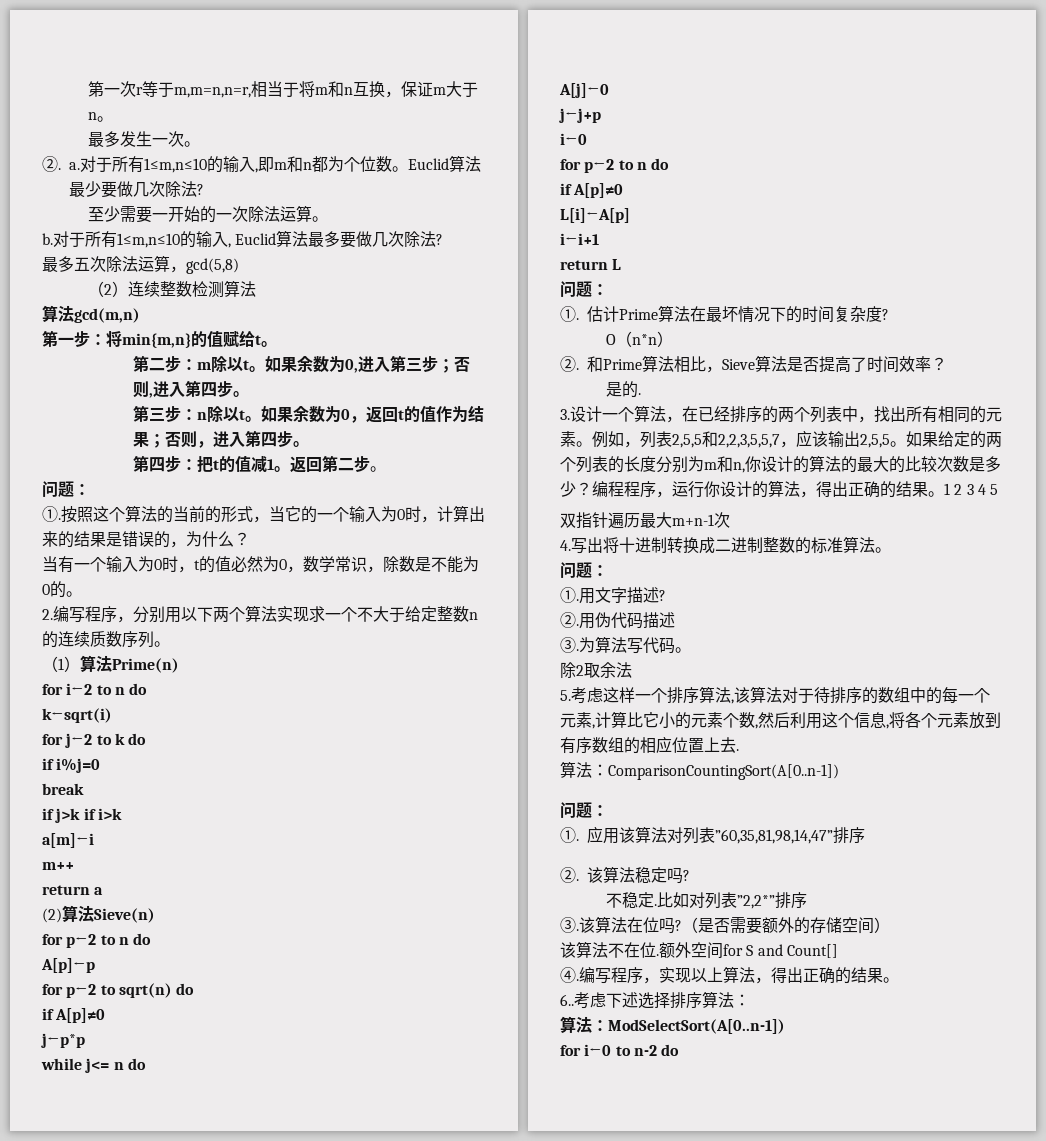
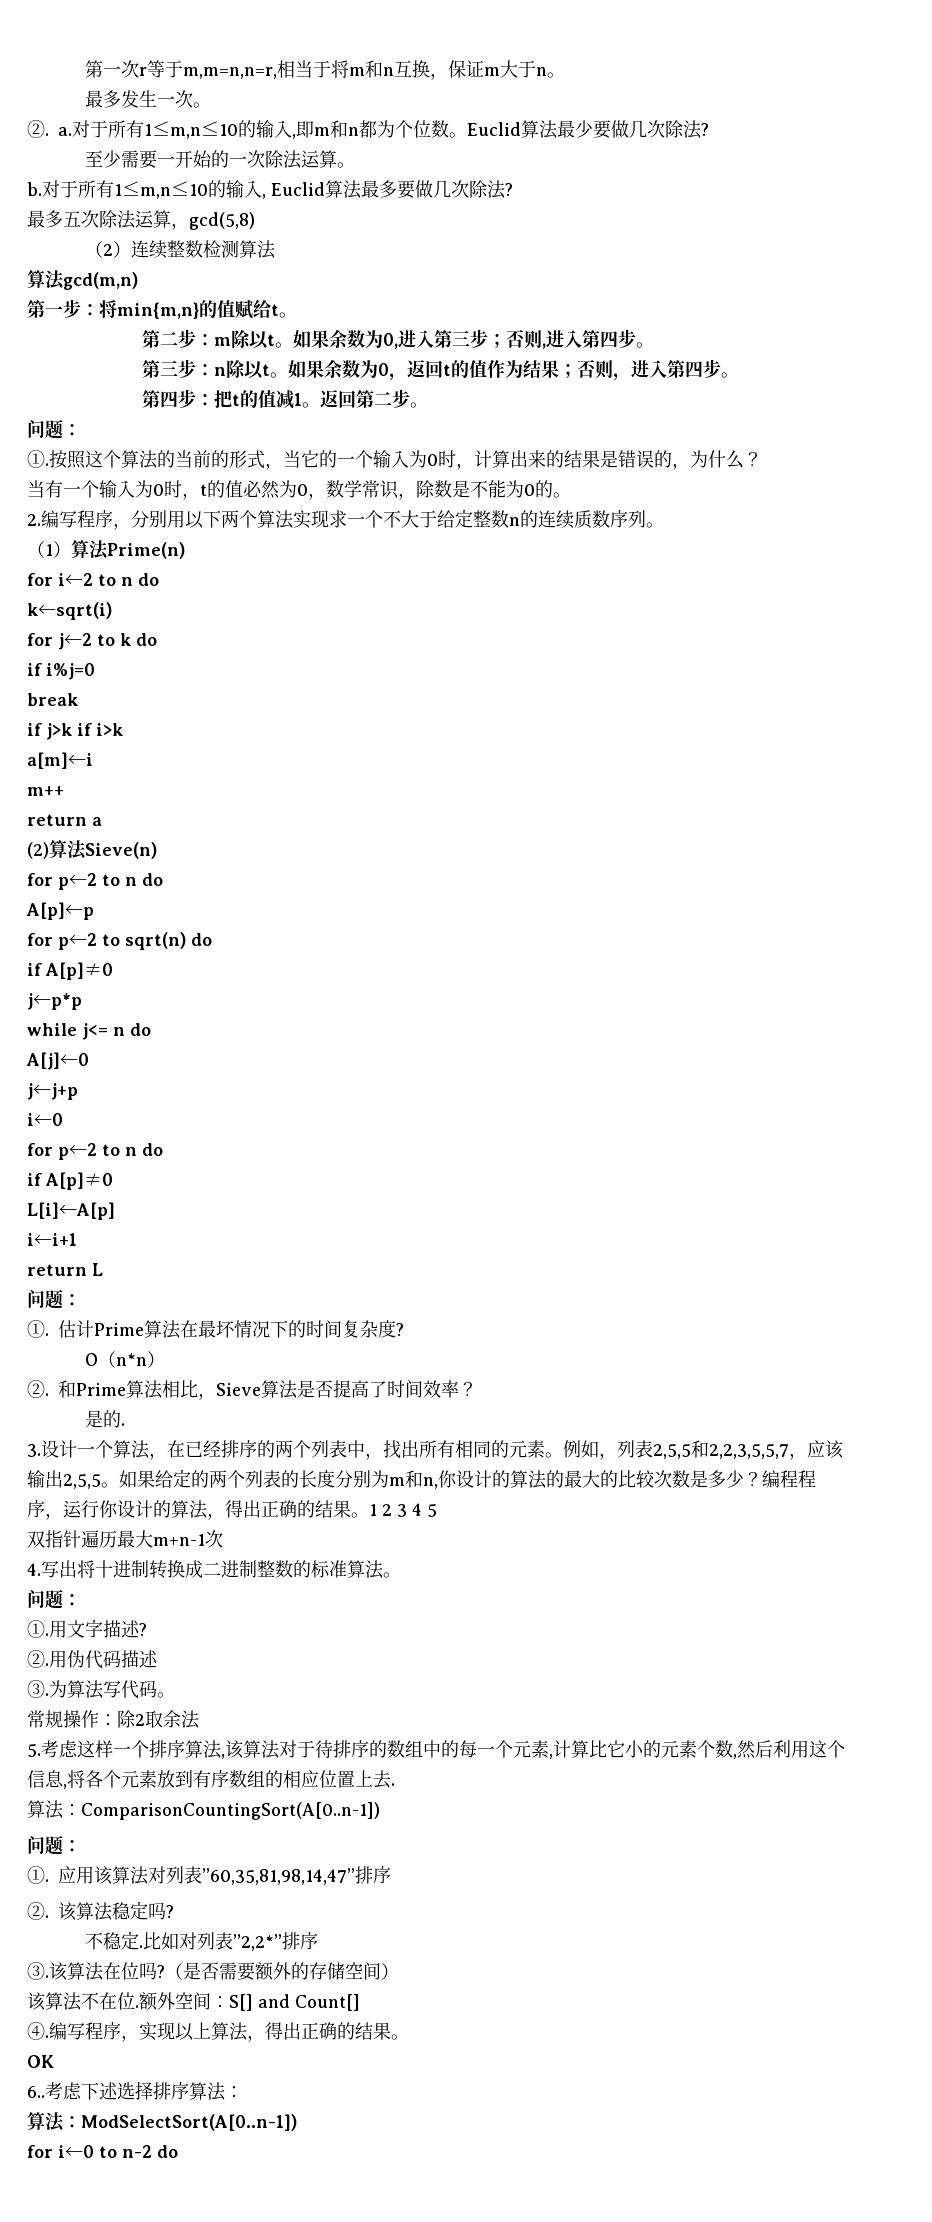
- 除2取余法
+ 常规操作：除2取余法
- 额外空间for S and Count[]
+ 额外空间：S[] and Count[]
+ OK

